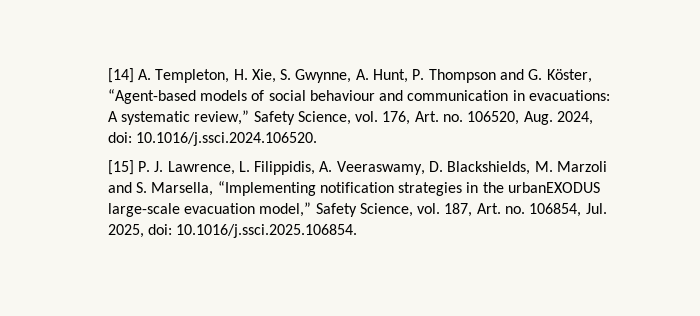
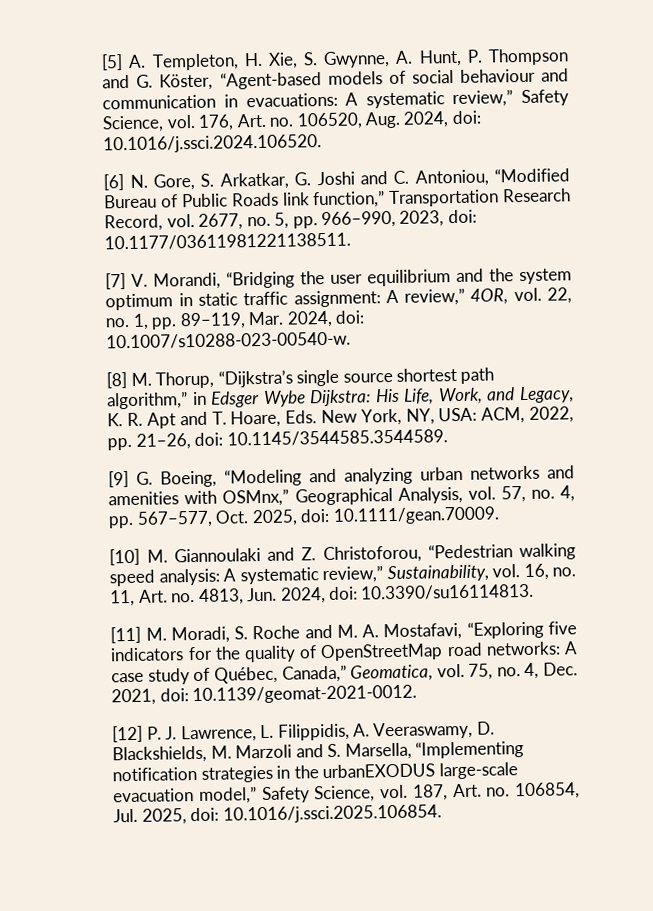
- [14] A. Templeton, H. Xie, S. Gwynne, A. Hunt, P. Thompson and G. Köster, “Agent-based models of social behaviour and communication in evacuations: A systematic review,” Safety Science, vol. 176, Art. no. 106520, Aug. 2024, doi: 10.1016/j.ssci.2024.106520.
+ [5] A. Templeton, H. Xie, S. Gwynne, A. Hunt, P. Thompson and G. Köster, “Agent-based models of social behaviour and communication in evacuations: A systematic review,” Safety Science, vol. 176, Art. no. 106520, Aug. 2024, doi: 10.1016/j.ssci.2024.106520.
- [15] P. J. Lawrence, L. Filippidis, A. Veeraswamy, D. Blackshields, M. Marzoli and S. Marsella, “Implementing notification strategies in the urbanEXODUS large-scale evacuation model,” Safety Science, vol. 187, Art. no. 106854, Jul. 2025, doi: 10.1016/j.ssci.2025.106854.
+ [6] N. Gore, S. Arkatkar, G. Joshi and C. Antoniou, “Modified Bureau of Public Roads link function,” Transportation Research Record, vol. 2677, no. 5, pp. 966–990, 2023, doi: 10.1177/03611981221138511.
+ [7] V. Morandi, “Bridging the user equilibrium and the system optimum in static traffic assignment: A review,” 4OR, vol. 22, no. 1, pp. 89–119, Mar. 2024, doi: 10.1007/s10288-023-00540-w.
+ [8] M. Thorup, “Dijkstra’s single source shortest path algorithm,” in Edsger Wybe Dijkstra: His Life, Work, and Legacy, K. R. Apt and T. Hoare, Eds. New York, NY, USA: ACM, 2022, pp. 21–26, doi: 10.1145/3544585.3544589.
+ [9] G. Boeing, “Modeling and analyzing urban networks and amenities with OSMnx,” Geographical Analysis, vol. 57, no. 4, pp. 567–577, Oct. 2025, doi: 10.1111/gean.70009.
+ [10] M. Giannoulaki and Z. Christoforou, “Pedestrian walking speed analysis: A systematic review,” Sustainability, vol. 16, no. 11, Art. no. 4813, Jun. 2024, doi: 10.3390/su16114813.
+ [11] M. Moradi, S. Roche and M. A. Mostafavi, “Exploring five indicators for the quality of OpenStreetMap road networks: A case study of Québec, Canada,” Geomatica, vol. 75, no. 4, Dec. 2021, doi: 10.1139/geomat-2021-0012.
+ [12] P. J. Lawrence, L. Filippidis, A. Veeraswamy, D. Blackshields, M. Marzoli and S. Marsella, “Implementing notification strategies in the urbanEXODUS large-scale evacuation model,” Safety Science, vol. 187, Art. no. 106854, Jul. 2025, doi: 10.1016/j.ssci.2025.106854.

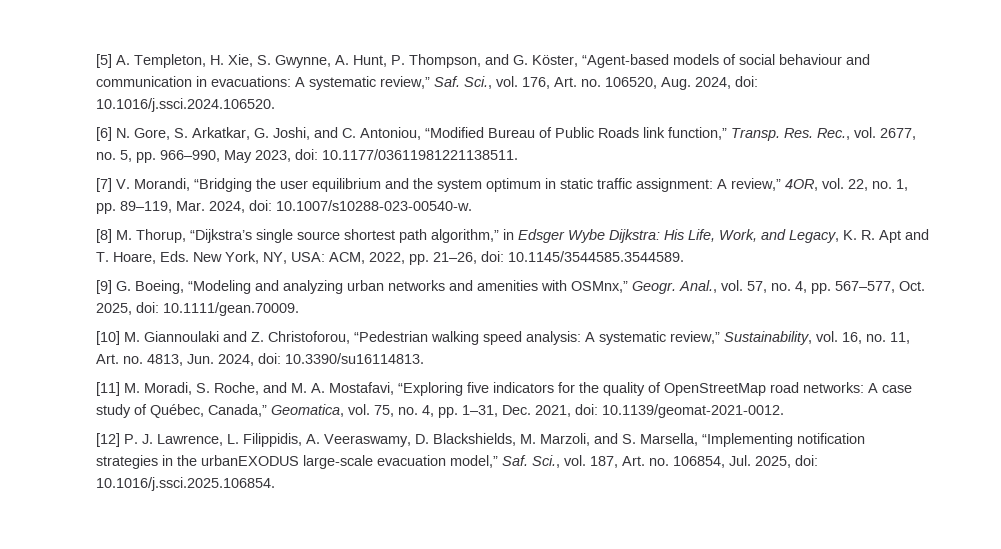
- [5] A. Templeton, H. Xie, S. Gwynne, A. Hunt, P. Thompson and G. Köster, “Agent-based models of social behaviour and communication in evacuations: A systematic review,” Safety Science, vol. 176, Art. no. 106520, Aug. 2024, doi: 10.1016/j.ssci.2024.106520.
+ [5] A. Templeton, H. Xie, S. Gwynne, A. Hunt, P. Thompson, and G. Köster, “Agent-based models of social behaviour and communication in evacuations: A systematic review,” Saf. Sci., vol. 176, Art. no. 106520, Aug. 2024, doi: 10.1016/j.ssci.2024.106520.
- [6] N. Gore, S. Arkatkar, G. Joshi and C. Antoniou, “Modified Bureau of Public Roads link function,” Transportation Research Record, vol. 2677, no. 5, pp. 966–990, 2023, doi: 10.1177/03611981221138511.
+ [6] N. Gore, S. Arkatkar, G. Joshi, and C. Antoniou, “Modified Bureau of Public Roads link function,” Transp. Res. Rec., vol. 2677, no. 5, pp. 966–990, May 2023, doi: 10.1177/03611981221138511.
- [9] G. Boeing, “Modeling and analyzing urban networks and amenities with OSMnx,” Geographical Analysis, vol. 57, no. 4, pp. 567–577, Oct. 2025, doi: 10.1111/gean.70009.
+ [9] G. Boeing, “Modeling and analyzing urban networks and amenities with OSMnx,” Geogr. Anal., vol. 57, no. 4, pp. 567–577, Oct. 2025, doi: 10.1111/gean.70009.
- [11] M. Moradi, S. Roche and M. A. Mostafavi, “Exploring five indicators for the quality of OpenStreetMap road networks: A case study of Québec, Canada,” Geomatica, vol. 75, no. 4, Dec. 2021, doi: 10.1139/geomat-2021-0012.
+ [11] M. Moradi, S. Roche, and M. A. Mostafavi, “Exploring five indicators for the quality of OpenStreetMap road networks: A case study of Québec, Canada,” Geomatica, vol. 75, no. 4, pp. 1–31, Dec. 2021, doi: 10.1139/geomat-2021-0012.
- [12] P. J. Lawrence, L. Filippidis, A. Veeraswamy, D. Blackshields, M. Marzoli and S. Marsella, “Implementing notification strategies in the urbanEXODUS large-scale evacuation model,” Safety Science, vol. 187, Art. no. 106854, Jul. 2025, doi: 10.1016/j.ssci.2025.106854.
+ [12] P. J. Lawrence, L. Filippidis, A. Veeraswamy, D. Blackshields, M. Marzoli, and S. Marsella, “Implementing notification strategies in the urbanEXODUS large-scale evacuation model,” Saf. Sci., vol. 187, Art. no. 106854, Jul. 2025, doi: 10.1016/j.ssci.2025.106854.

